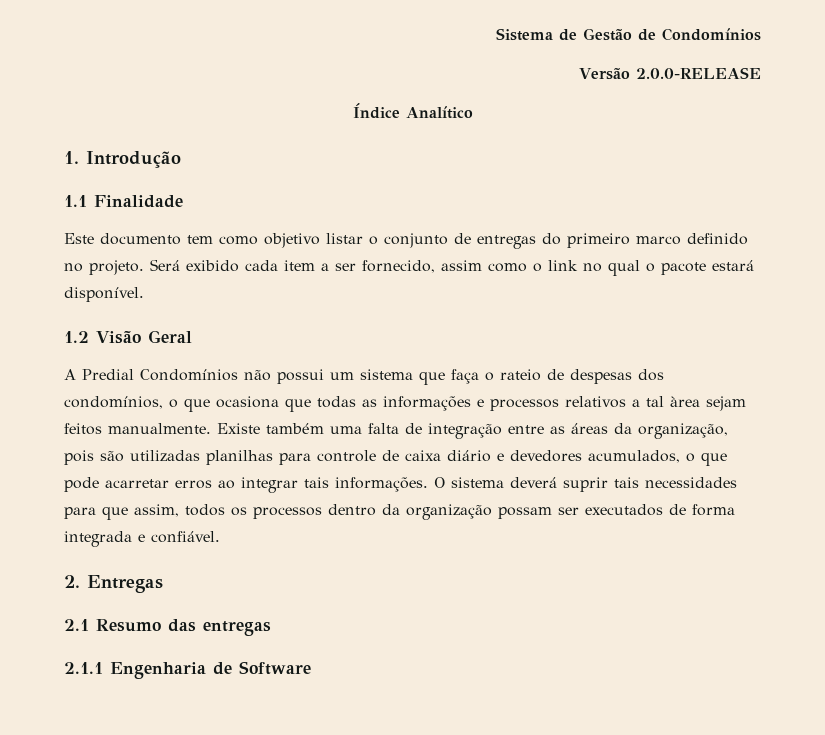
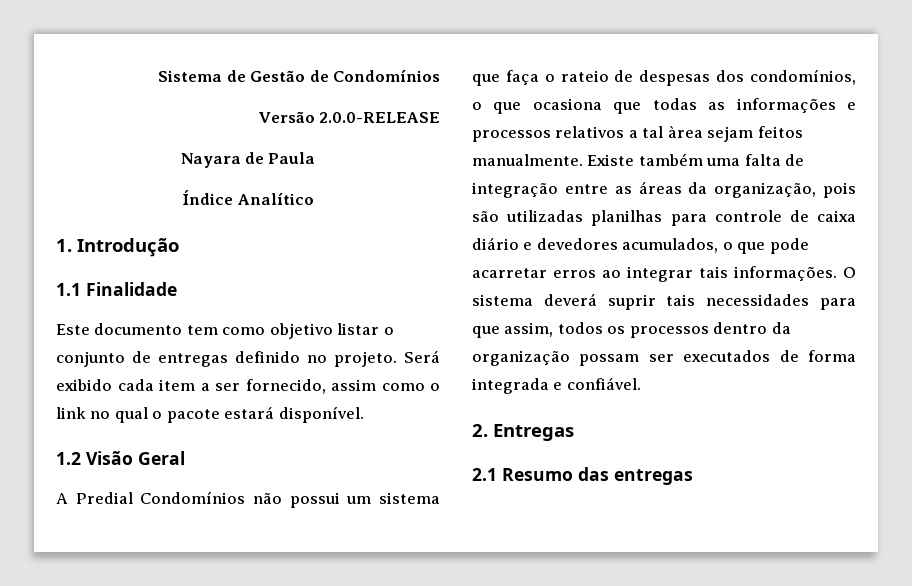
+ Nayara de Paula
- Este documento tem como objetivo listar o conjunto de entregas do primeiro marco definido no projeto.
+ Este documento tem como objetivo listar o conjunto de entregas definido no projeto.
- 2.1.1 Engenharia de Software

